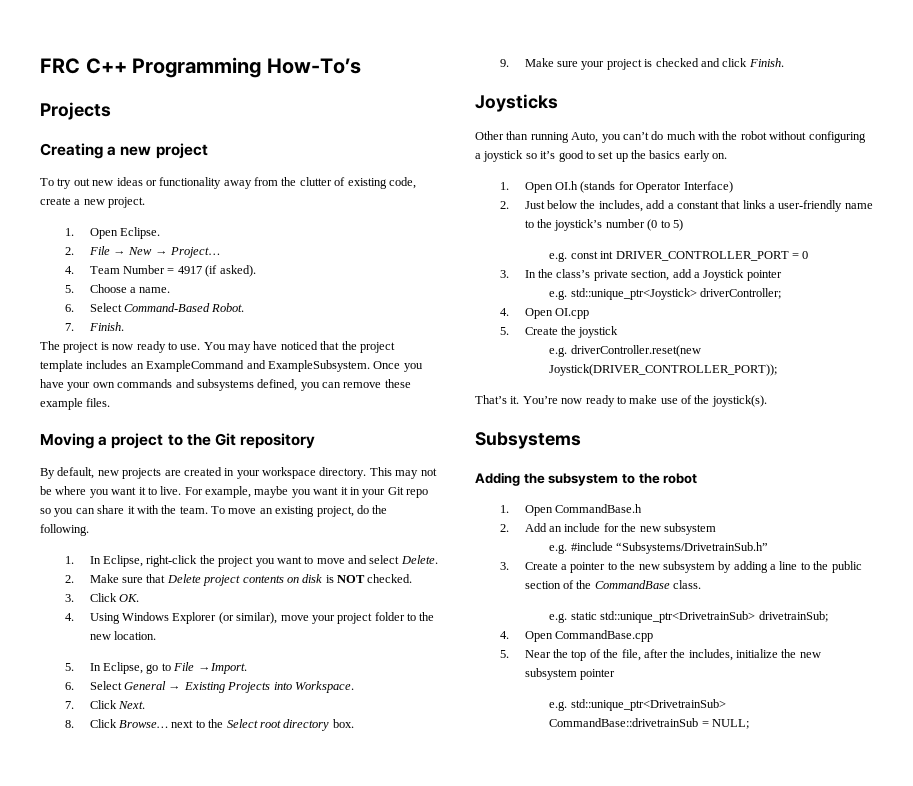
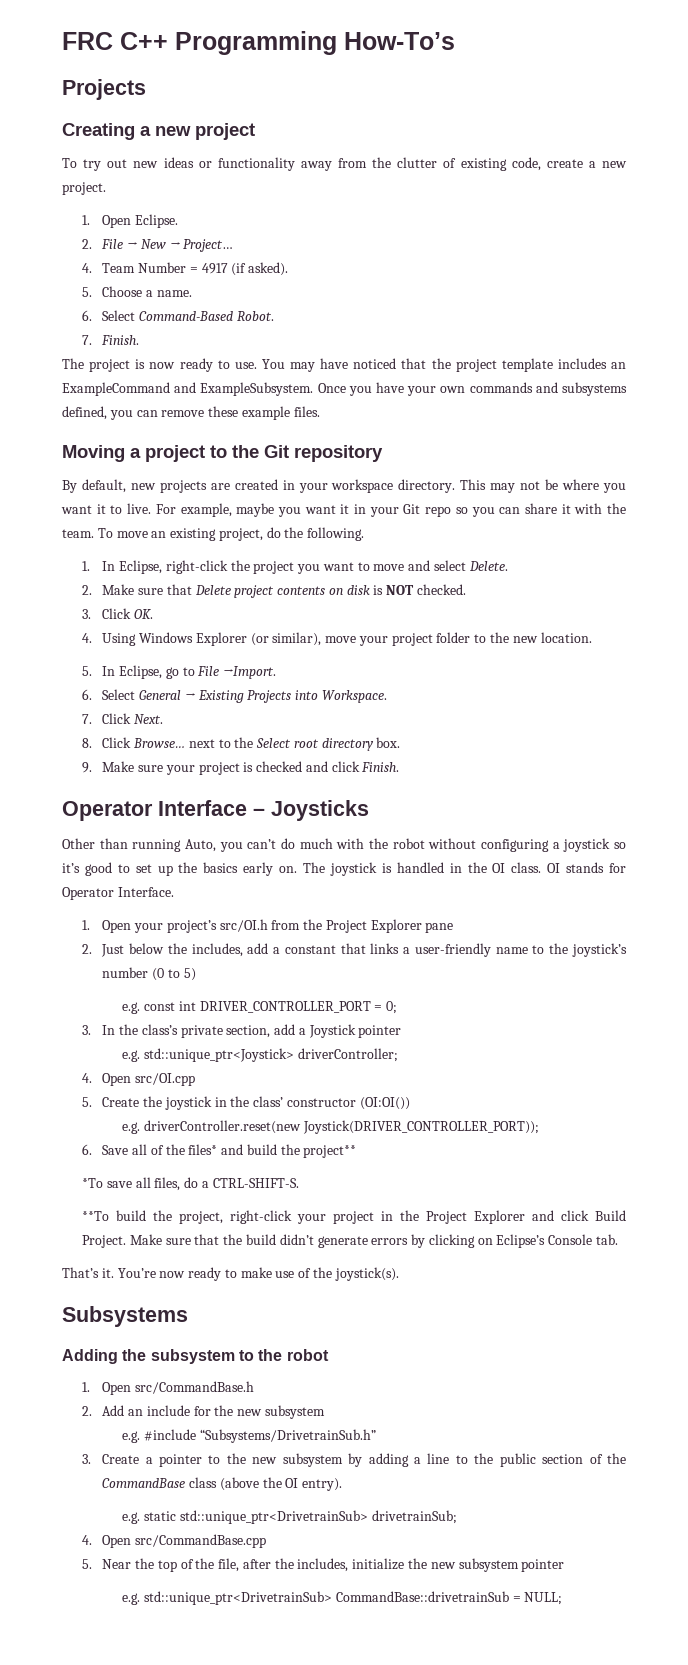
- Joysticks
+ Operator Interface – Joysticks
- Other than running Auto, you can’t do much with the robot without configuring a joystick so it’s good to set up the basics early on.
- 1. Open OI.h (stands for Operator Interface)
+ Other than running Auto, you can’t do much with the robot without configuring a joystick so it’s good to set up the basics early on. The joystick is handled in the OI class. OI stands for Operator Interface.
+ 1. Open your project’s src/OI.h from the Project Explorer pane
- e.g. const int DRIVER_CONTROLLER_PORT = 0
+ e.g. const int DRIVER_CONTROLLER_PORT = 0;
- 4. Open OI.cpp
+ 4. Open src/OI.cpp
- 5. Create the joystick
+ 5. Create the joystick in the class’ constructor (OI:OI())
  e.g. driverController.reset(new Joystick(DRIVER_CONTROLLER_PORT));
+ 6. Save all of the files* and build the project**
+ *To save all files, do a CTRL-SHIFT-S.
+ **To build the project, right-click your project in the Project Explorer and click Build Project. Make sure that the build didn’t generate errors by clicking on Eclipse’s Console tab.
- 1. Open CommandBase.h
+ 1. Open src/CommandBase.h
- 3. Create a pointer to the new subsystem by adding a line to the public section of the CommandBase class.
+ 3. Create a pointer to the new subsystem by adding a line to the public section of the CommandBase class (above the OI entry).
- 4. Open CommandBase.cpp
+ 4. Open src/CommandBase.cpp

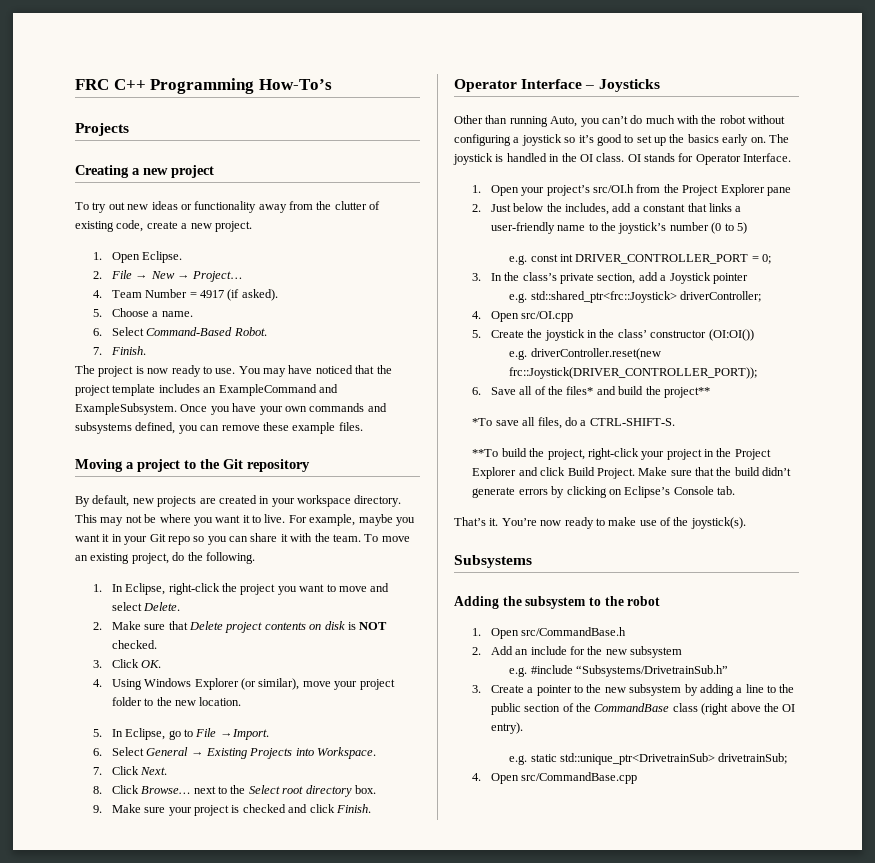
- e.g. std::unique_ptr<Joystick> driverController;
+ e.g. std::shared_ptr<frc::Joystick> driverController;
- e.g. driverController.reset(new Joystick(DRIVER_CONTROLLER_PORT));
+ e.g. driverController.reset(new frc::Joystick(DRIVER_CONTROLLER_PORT));
- 3. Create a pointer to the new subsystem by adding a line to the public section of the CommandBase class (above the OI entry).
+ 3. Create a pointer to the new subsystem by adding a line to the public section of the CommandBase class (right above the OI entry).
- 5. Near the top of the file, after the includes, initialize the new subsystem pointer
- e.g. std::unique_ptr<DrivetrainSub> CommandBase::drivetrainSub = NULL;

